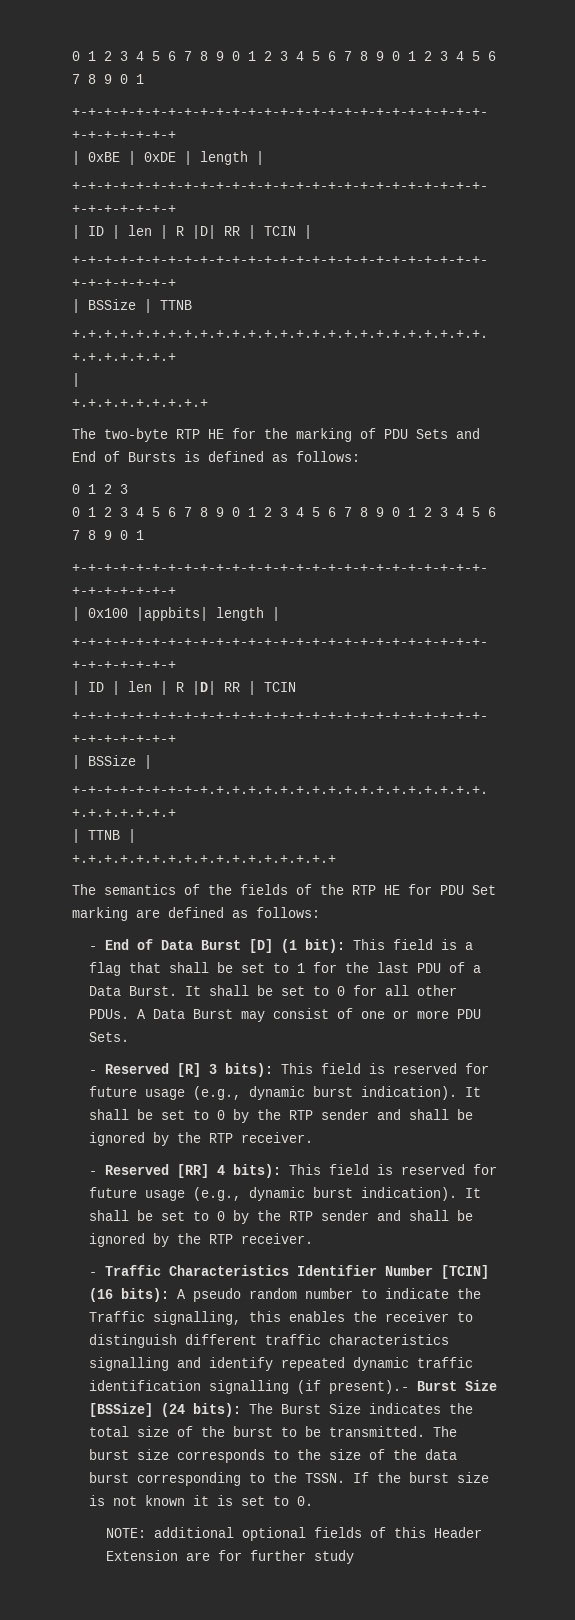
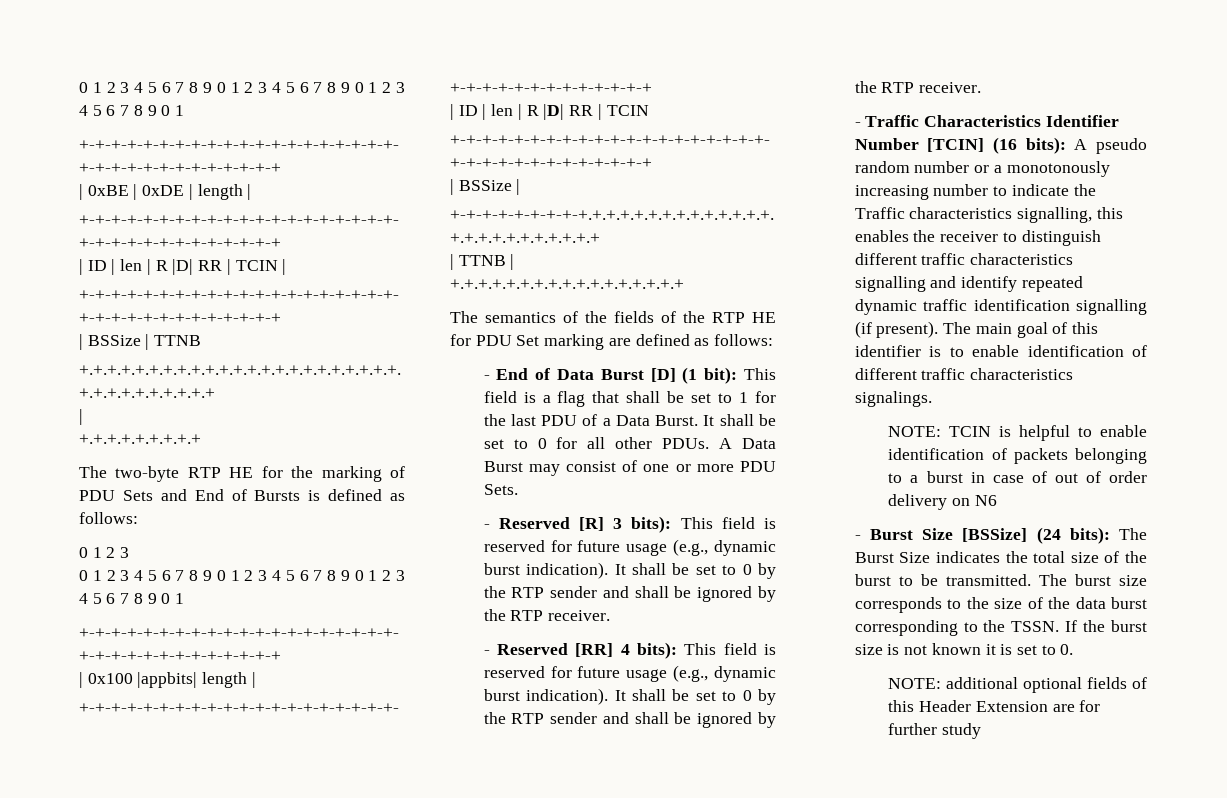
- - Traffic Characteristics Identifier Number [TCIN] (16 bits): A pseudo random number to indicate the Traffic signalling, this enables the receiver to distinguish different traffic characteristics signalling and identify repeated dynamic traffic identification signalling (if present).- Burst Size [BSSize] (24 bits): The Burst Size indicates the total size of the burst to be transmitted.
+ - Traffic Characteristics Identifier Number [TCIN] (16 bits): A pseudo random number or a monotonously increasing number to indicate the Traffic characteristics signalling, this enables the receiver to distinguish different traffic characteristics signalling and identify repeated dynamic traffic identification signalling (if present). The main goal of this identifier is to enable identification of different traffic characteristics signalings.
+ NOTE: TCIN is helpful to enable identification of packets belonging to a burst in case of out of order delivery on N6
+ - Burst Size [BSSize] (24 bits): The Burst Size indicates the total size of the burst to be transmitted.

